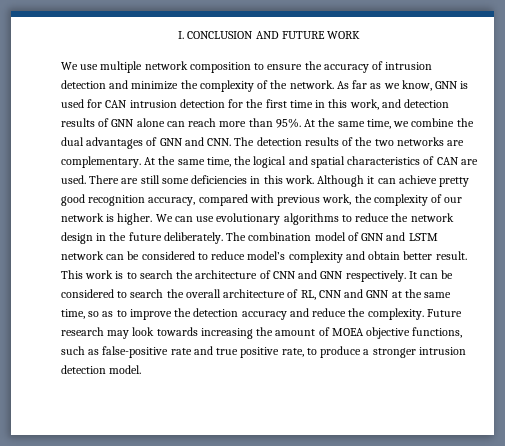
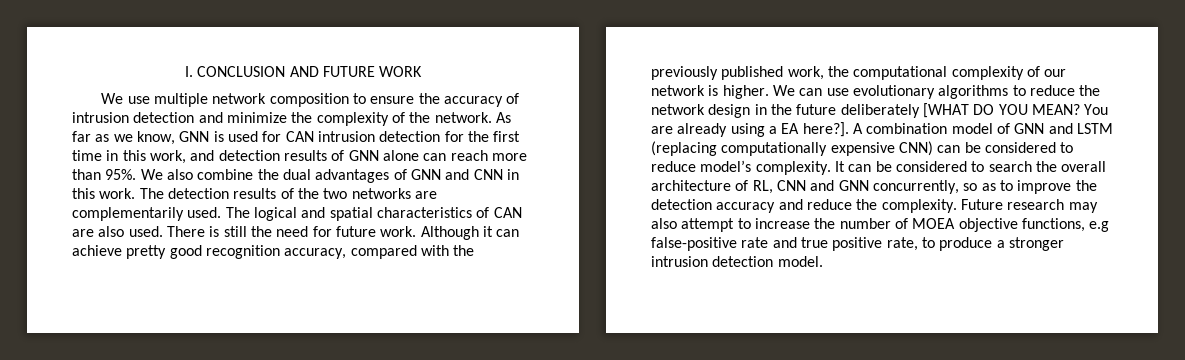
- At the same time, we combine the dual advantages of GNN and CNN. The detection results of the two networks are complementary. At the same time, the logical and spatial characteristics of CAN are used.
+ We also combine the dual advantages of GNN and CNN in this work. The detection results of the two networks are complementarily used. The logical and spatial characteristics of CAN are also used.
- There are still some deficiencies in this work.
+ There is still the need for future work.
- Although it can achieve pretty good recognition accuracy, compared with previous work, the complexity of our network is higher.
+ Although it can achieve pretty good recognition accuracy, compared with the previously published work, the computational complexity of our network is higher.
- We can use evolutionary algorithms to reduce the network design in the future deliberately. The combination model of GNN and LSTM network can be considered to reduce model’s complexity and obtain better result. This work is to search the architecture of CNN and GNN respectively.
+ We can use evolutionary algorithms to reduce the network design in the future deliberately [WHAT DO YOU MEAN? You are already using a EA here?]. A combination model of GNN and LSTM (replacing computationally expensive CNN) can be considered to reduce model’s complexity.
- It can be considered to search the overall architecture of RL, CNN and GNN at the same time, so as to improve the detection accuracy and reduce the complexity.
+ It can be considered to search the overall architecture of RL, CNN and GNN concurrently, so as to improve the detection accuracy and reduce the complexity.
- Future research may look towards increasing the amount of MOEA objective functions, such as false-positive rate and true positive rate, to produce a stronger intrusion detection model.
+ Future research may also attempt to increase the number of MOEA objective functions, e.g false-positive rate and true positive rate, to produce a stronger intrusion detection model.

